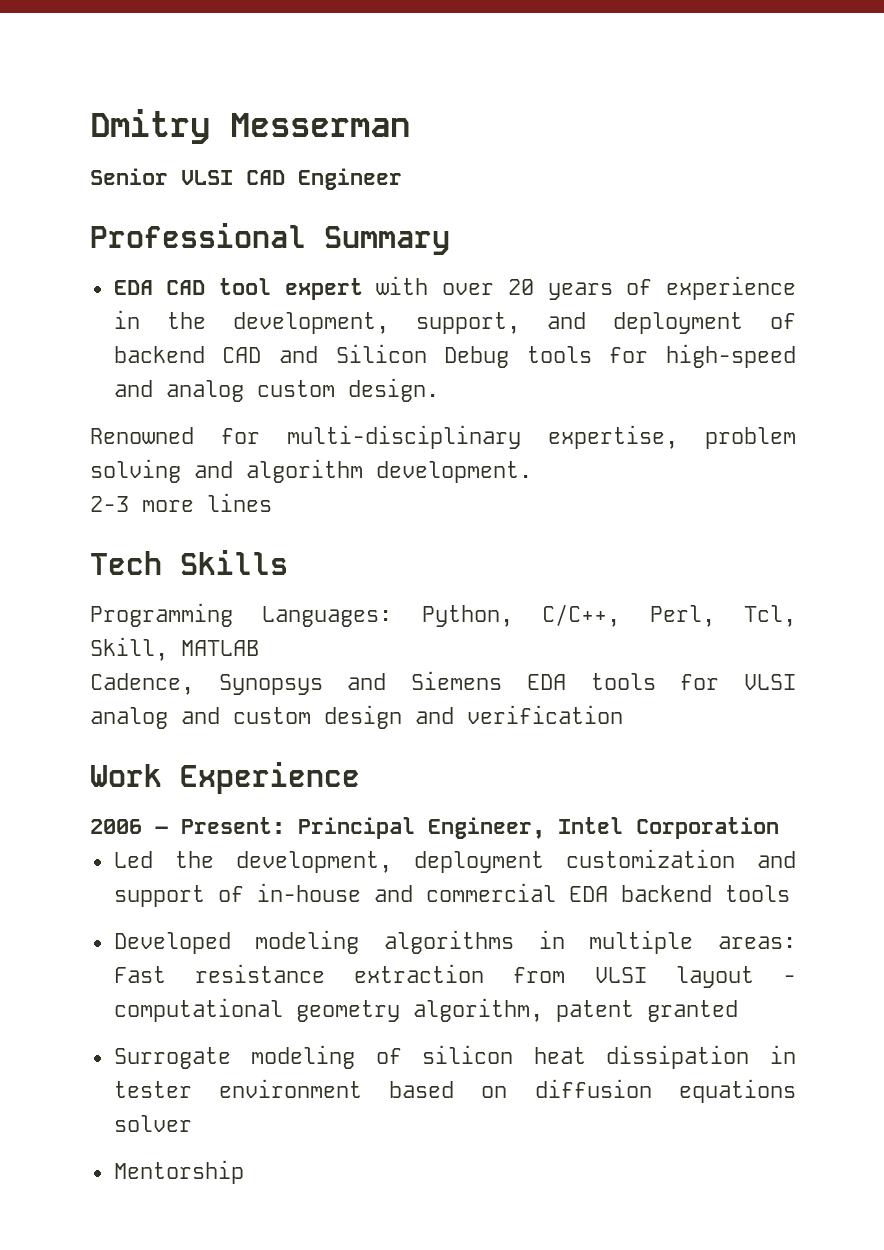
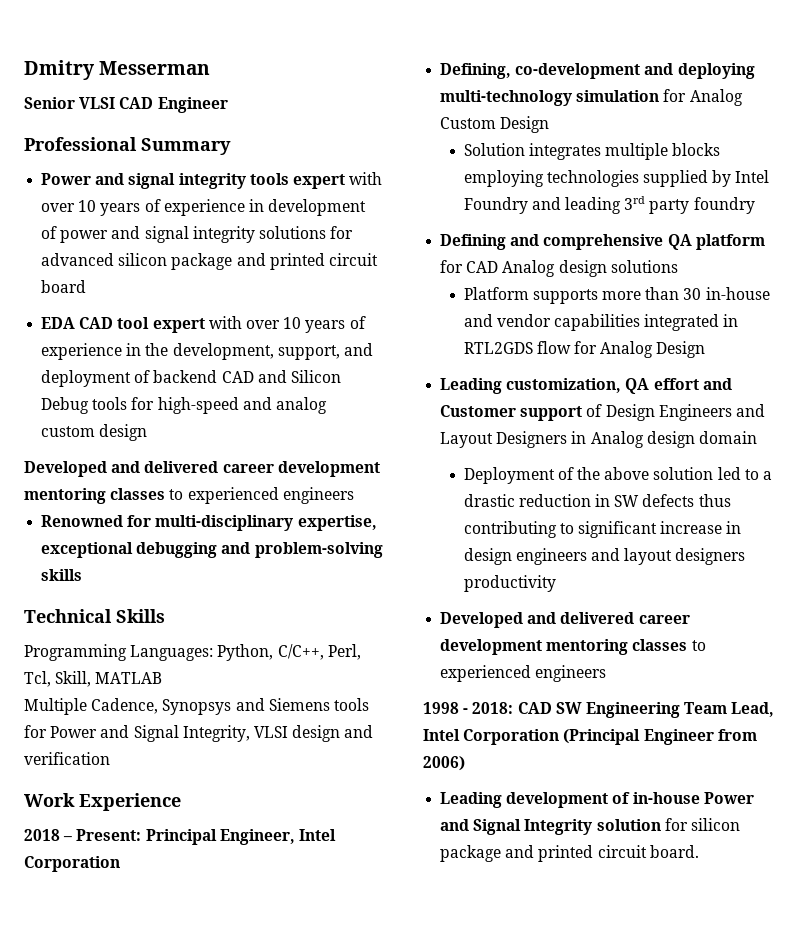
+ Power and signal integrity tools expert with over 10 years of experience in development of power and signal integrity solutions for advanced silicon package and printed circuit board
- EDA CAD tool expert with over 20 years of experience in the development, support, and deployment of backend CAD and Silicon Debug tools for high-speed and analog custom design.
- Renowned for multi-disciplinary expertise, problem solving and algorithm development.
- 2-3 more lines
- Tech Skills
+ EDA CAD tool expert with over 10 years of experience in the development, support, and deployment of backend CAD and Silicon Debug tools for high-speed and analog custom design
+ Developed and delivered career development mentoring classes to experienced engineers
+ Renowned for multi-disciplinary expertise, exceptional debugging and problem-solving skills
+ Technical Skills
- Cadence, Synopsys and Siemens EDA tools for VLSI analog and custom design and verification
+ Multiple Cadence, Synopsys and Siemens tools for Power and Signal Integrity, VLSI design and verification
- 2006 – Present: Principal Engineer, Intel Corporation
+ 2018 – Present: Principal Engineer, Intel Corporation
- Led the development, deployment customization and support of in-house and commercial EDA backend tools
- Developed modeling algorithms in multiple areas: Fast resistance extraction from VLSI layout - computational geometry algorithm, patent granted
- Surrogate modeling of silicon heat dissipation in tester environment based on diffusion equations solver
- Mentorship
+ Defining, co-development and deploying multi-technology simulation for Analog Custom Design
+ Solution integrates multiple blocks employing technologies supplied by Intel Foundry and leading 3rd party foundry
+ Defining and comprehensive QA platform for CAD Analog design solutions
+ Platform supports more than 30 in-house and vendor capabilities integrated in RTL2GDS flow for Analog Design
+ Leading customization, QA effort and Customer support of Design Engineers and Layout Designers in Analog design domain
+ Deployment of the above solution led to a drastic reduction in SW defects thus contributing to significant increase in design engineers and layout designers productivity
+ Developed and delivered career development mentoring classes to experienced engineers
+ 1998 - 2018: CAD SW Engineering Team Lead, Intel Corporation (Principal Engineer from 2006)
+ Leading development of in-house Power and Signal Integrity solution for silicon package and printed circuit board.

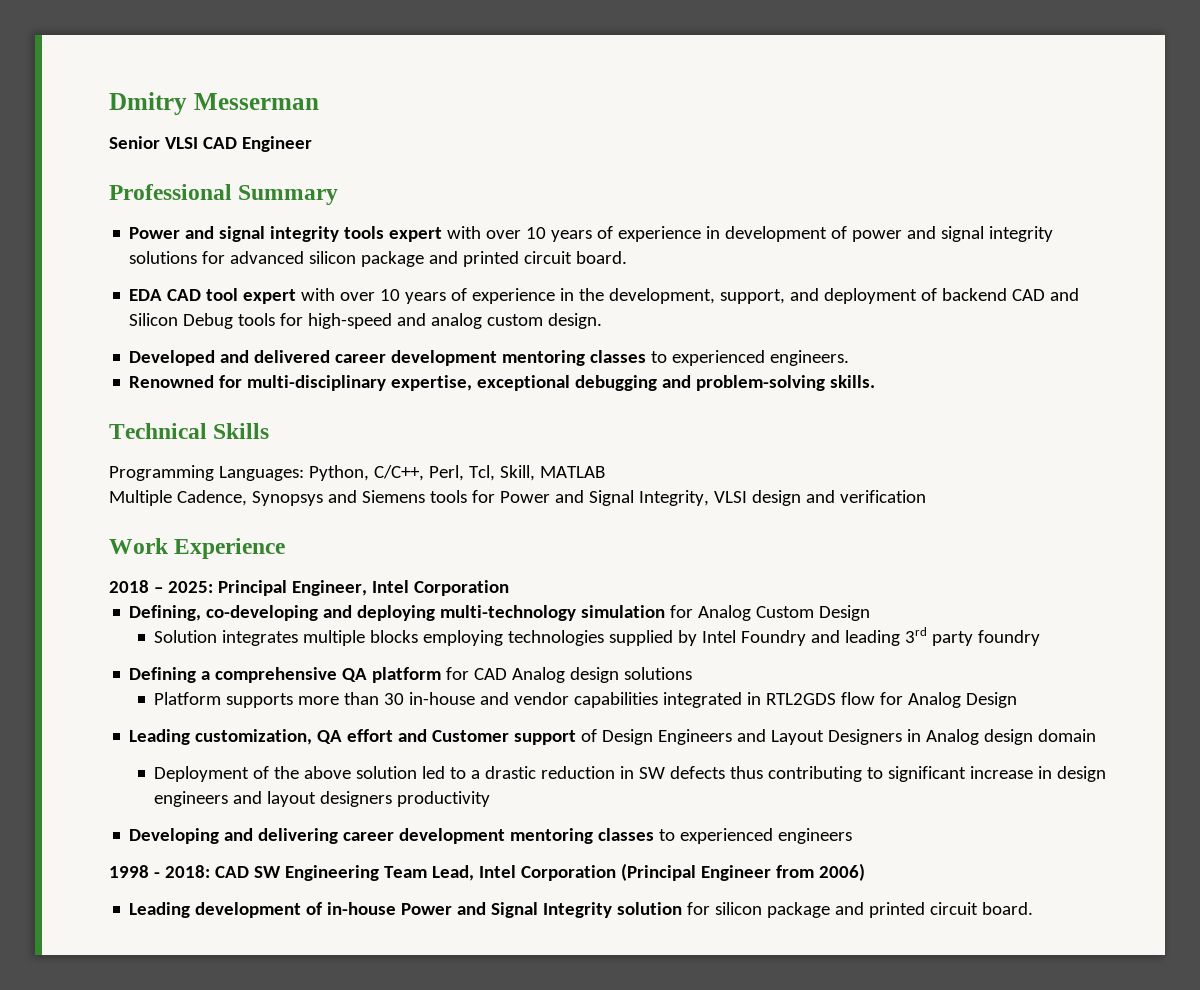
- Power and signal integrity tools expert with over 10 years of experience in development of power and signal integrity solutions for advanced silicon package and printed circuit board
+ Power and signal integrity tools expert with over 10 years of experience in development of power and signal integrity solutions for advanced silicon package and printed circuit board.
- EDA CAD tool expert with over 10 years of experience in the development, support, and deployment of backend CAD and Silicon Debug tools for high-speed and analog custom design
- Developed and delivered career development mentoring classes to experienced engineers
+ EDA CAD tool expert with over 10 years of experience in the development, support, and deployment of backend CAD and Silicon Debug tools for high-speed and analog custom design.
+ Developed and delivered career development mentoring classes to experienced engineers.
- Renowned for multi-disciplinary expertise, exceptional debugging and problem-solving skills
+ Renowned for multi-disciplinary expertise, exceptional debugging and problem-solving skills.
- 2018 – Present: Principal Engineer, Intel Corporation
+ 2018 – 2025: Principal Engineer, Intel Corporation
- Defining, co-development and deploying multi-technology simulation for Analog Custom Design
+ Defining, co-developing and deploying multi-technology simulation for Analog Custom Design
- Defining and comprehensive QA platform for CAD Analog design solutions
+ Defining a comprehensive QA platform for CAD Analog design solutions
  Deployment of the above solution led to a drastic reduction in SW defects thus contributing to significant increase in design engineers and layout designers productivity
- Developed and delivered career development mentoring classes to experienced engineers
+ Developing and delivering career development mentoring classes to experienced engineers

